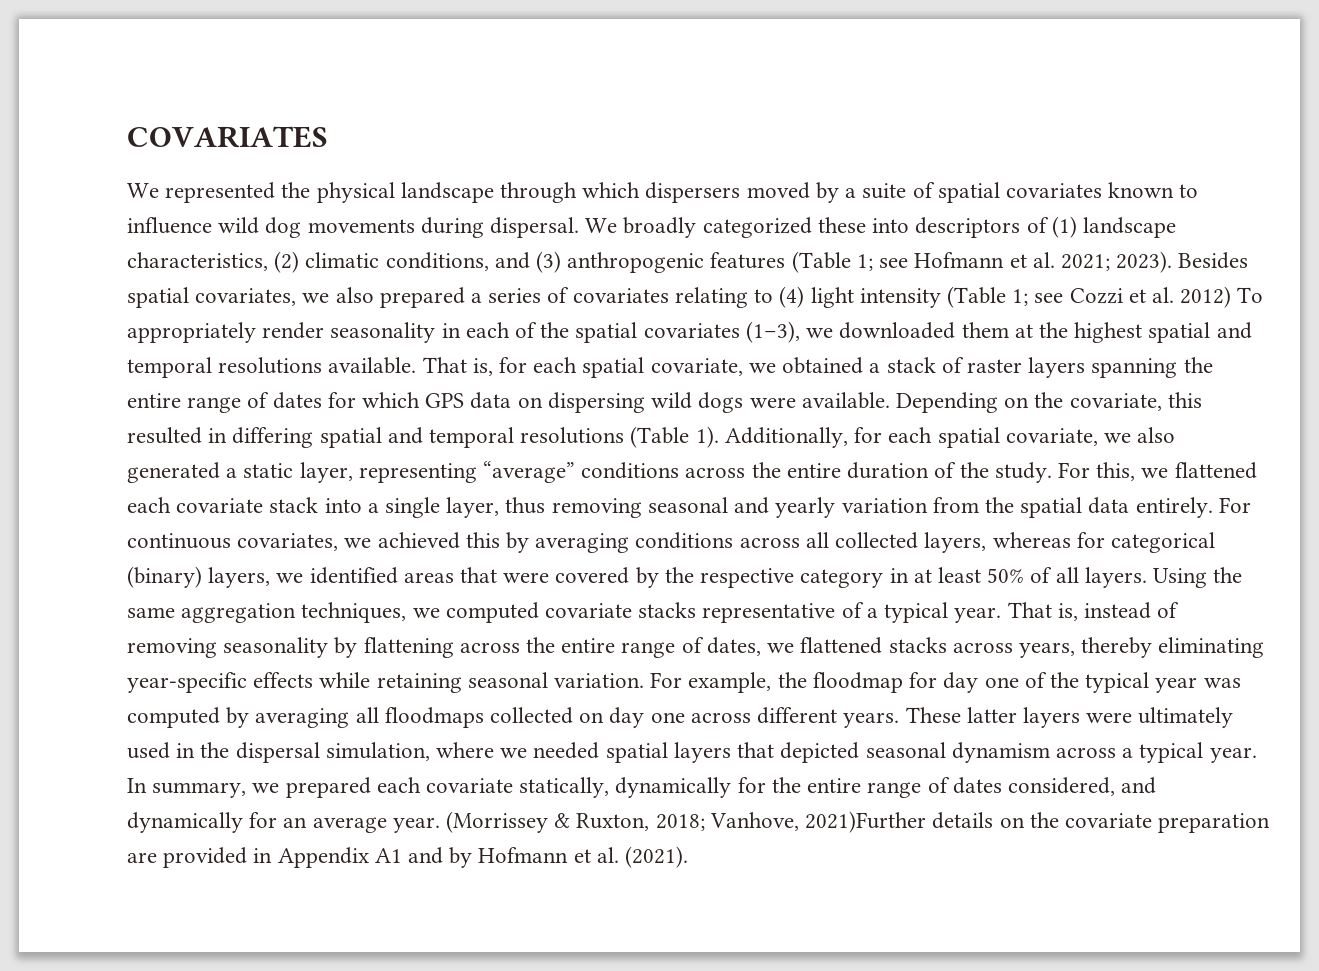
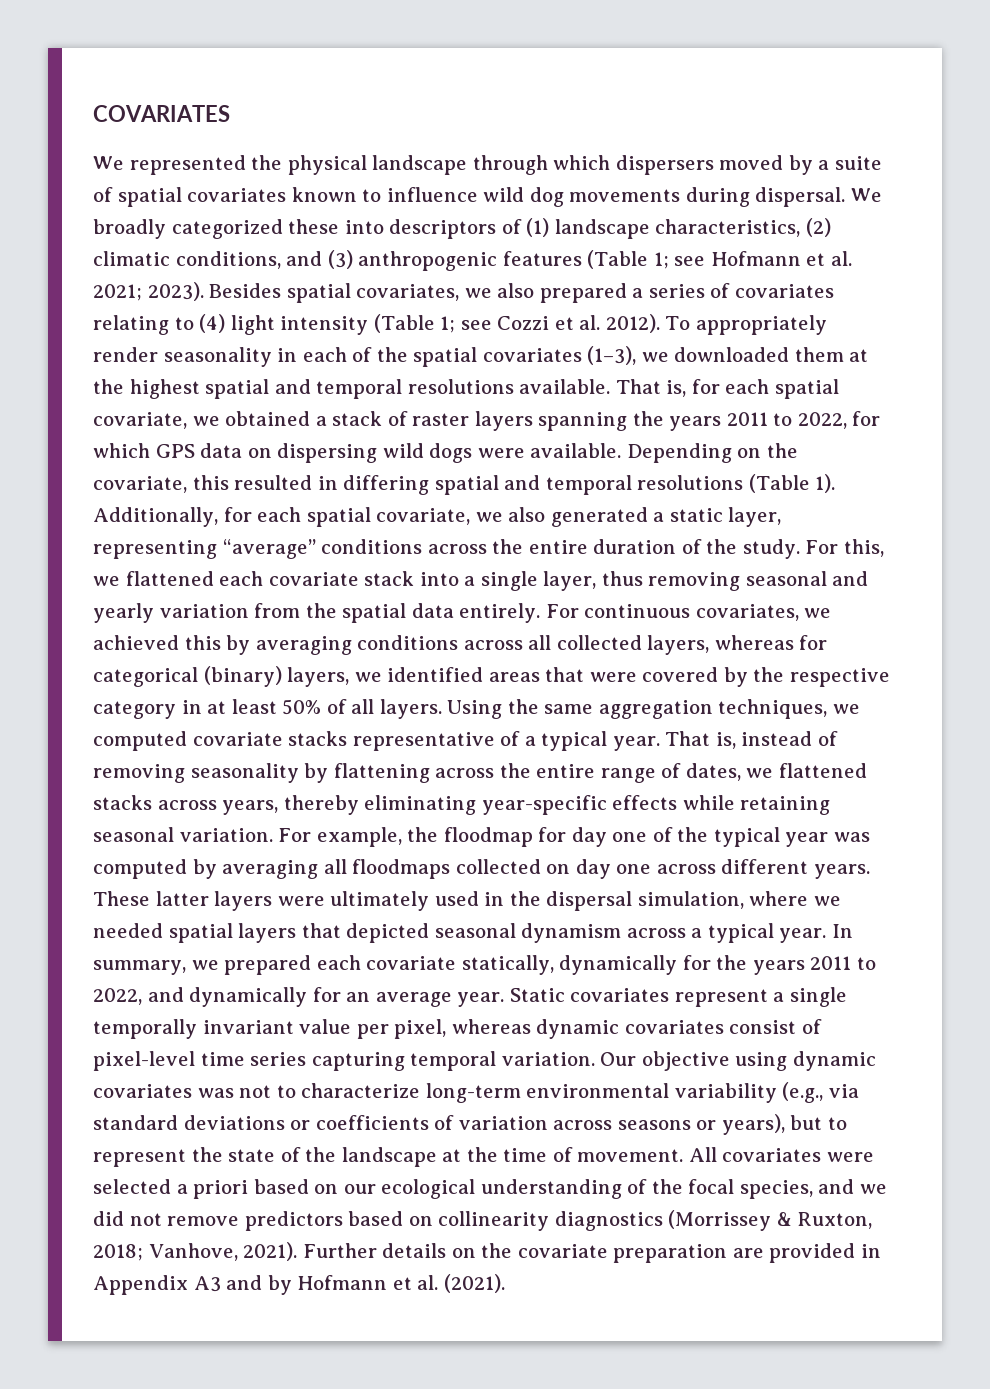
- Besides spatial covariates, we also prepared a series of covariates relating to (4) light intensity (Table 1; see Cozzi et al. 2012) To appropriately render seasonality in each of the spatial covariates (1–3), we downloaded them at the highest spatial and temporal resolutions available.
+ Besides spatial covariates, we also prepared a series of covariates relating to (4) light intensity (Table 1; see Cozzi et al. 2012). To appropriately render seasonality in each of the spatial covariates (1–3), we downloaded them at the highest spatial and temporal resolutions available.
- That is, for each spatial covariate, we obtained a stack of raster layers spanning the entire range of dates for which GPS data on dispersing wild dogs were available.
+ That is, for each spatial covariate, we obtained a stack of raster layers spanning the years 2011 to 2022, for which GPS data on dispersing wild dogs were available.
- In summary, we prepared each covariate statically, dynamically for the entire range of dates considered, and dynamically for an average year.
+ In summary, we prepared each covariate statically, dynamically for the years 2011 to 2022, and dynamically for an average year.
- (Morrissey & Ruxton, 2018; Vanhove, 2021)Further details on the covariate preparation are provided in Appendix A1 and by Hofmann et al. (2021).
+ Static covariates represent a single temporally invariant value per pixel, whereas dynamic covariates consist of pixel-level time series capturing temporal variation. Our objective using dynamic covariates was not to characterize long-term environmental variability (e.g., via standard deviations or coefficients of variation across seasons or years), but to represent the state of the landscape at the time of movement. All covariates were selected a priori based on our ecological understanding of the focal species, and we did not remove predictors based on collinearity diagnostics (Morrissey & Ruxton, 2018; Vanhove, 2021). Further details on the covariate preparation are provided in Appendix A3 and by Hofmann et al. (2021).

